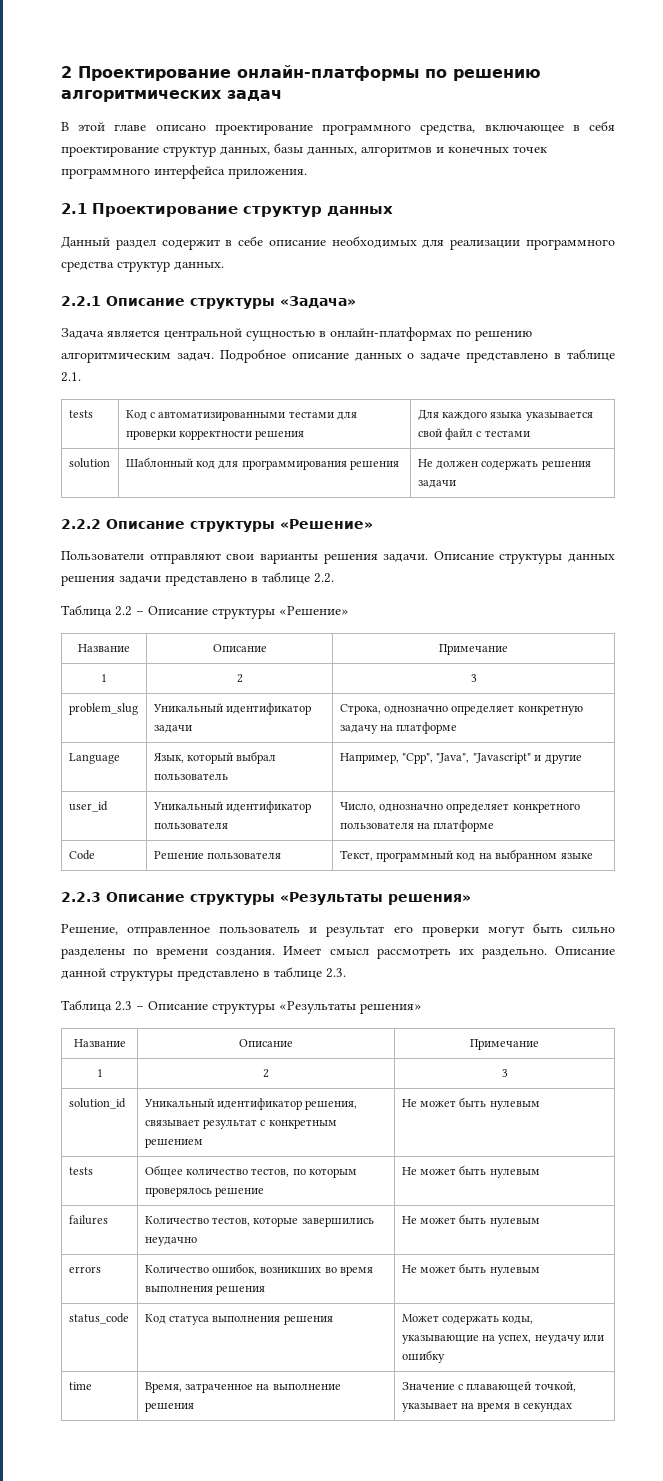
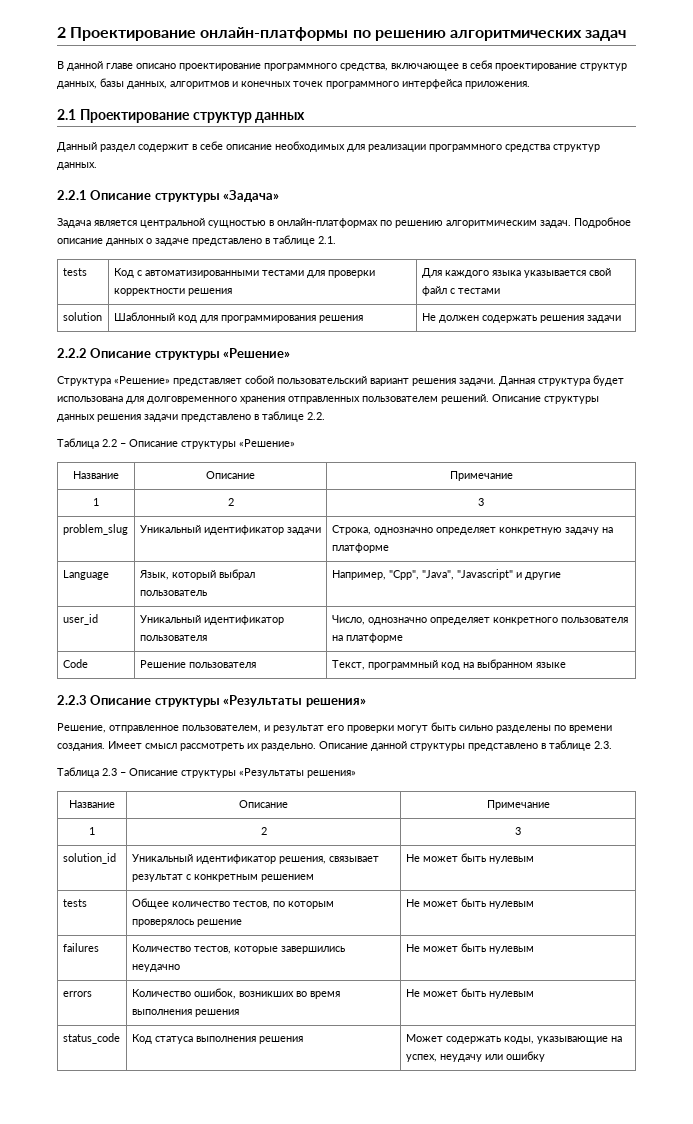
- В этой главе описано проектирование программного средства, включающее в себя проектирование структур данных, базы данных, алгоритмов и конечных точек программного интерфейса приложения.
+ В данной главе описано проектирование программного средства, включающее в себя проектирование структур данных, базы данных, алгоритмов и конечных точек программного интерфейса приложения.
- Пользователи отправляют свои варианты решения задачи.
+ Структура «Решение» представляет собой пользовательский вариант решения задачи. Данная структура будет использована для долговременного хранения отправленных пользователем решений.
- Решение, отправленное пользователь и результат его проверки могут быть сильно разделены по времени создания.
+ Решение, отправленное пользователем, и результат его проверки могут быть сильно разделены по времени создания.
- time | Время, затраченное на выполнение решения | Значение с плавающей точкой, указывает на время в секундах

